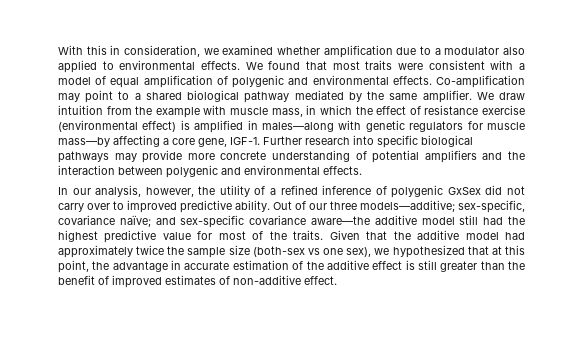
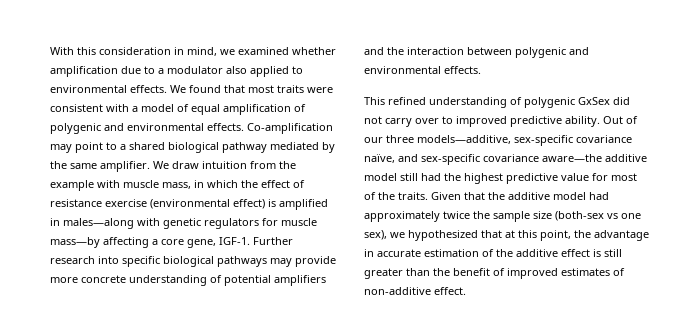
- With this in consideration, we examined whether amplification due to a modulator also applied to environmental effects.
+ With this consideration in mind, we examined whether amplification due to a modulator also applied to environmental effects.
- In our analysis, however, the utility of a refined inference of polygenic GxSex did not carry over to improved predictive ability.
+ This refined understanding of polygenic GxSex did not carry over to improved predictive ability.
- Out of our three models—additive; sex-specific, covariance naïve; and sex-specific covariance aware—the additive model still had the highest predictive value for most of the traits.
+ Out of our three models—additive, sex-specific covariance naïve, and sex-specific covariance aware—the additive model still had the highest predictive value for most of the traits.

